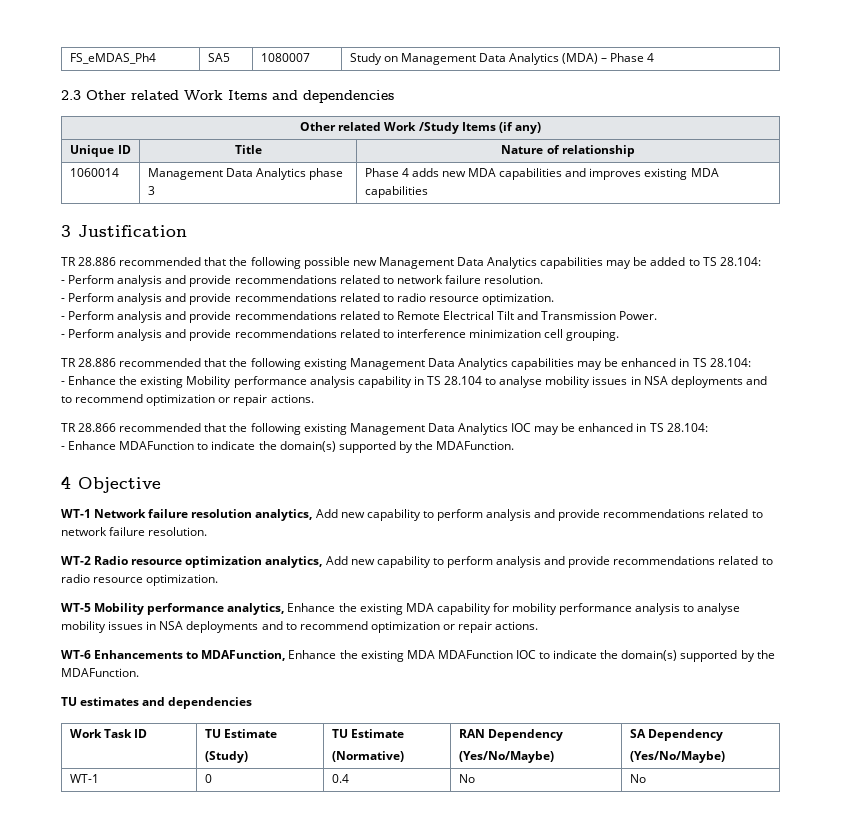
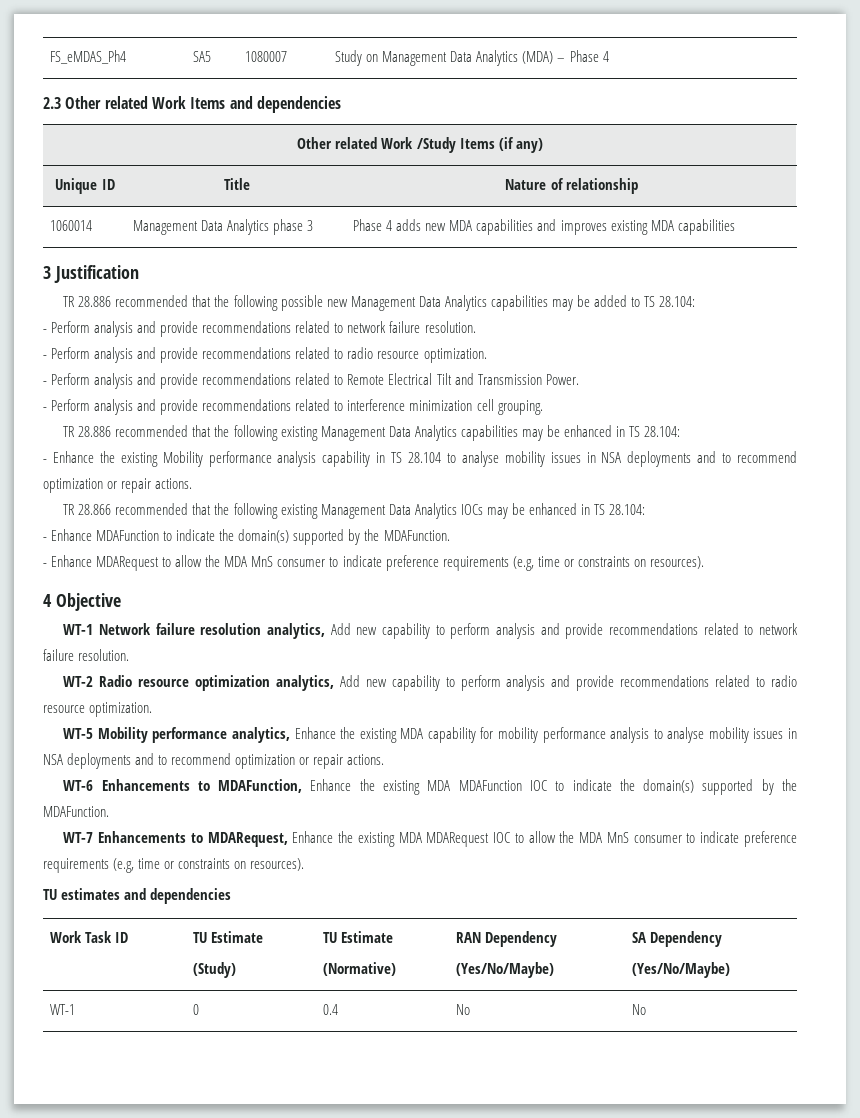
- TR 28.866 recommended that the following existing Management Data Analytics IOC may be enhanced in TS 28.104:
+ TR 28.866 recommended that the following existing Management Data Analytics IOCs may be enhanced in TS 28.104:
+ - Enhance MDARequest to allow the MDA MnS consumer to indicate preference requirements (e.g, time or constraints on resources).
+ WT-7 Enhancements to MDARequest, Enhance the existing MDA MDARequest IOC to allow the MDA MnS consumer to indicate preference requirements (e.g, time or constraints on resources).

